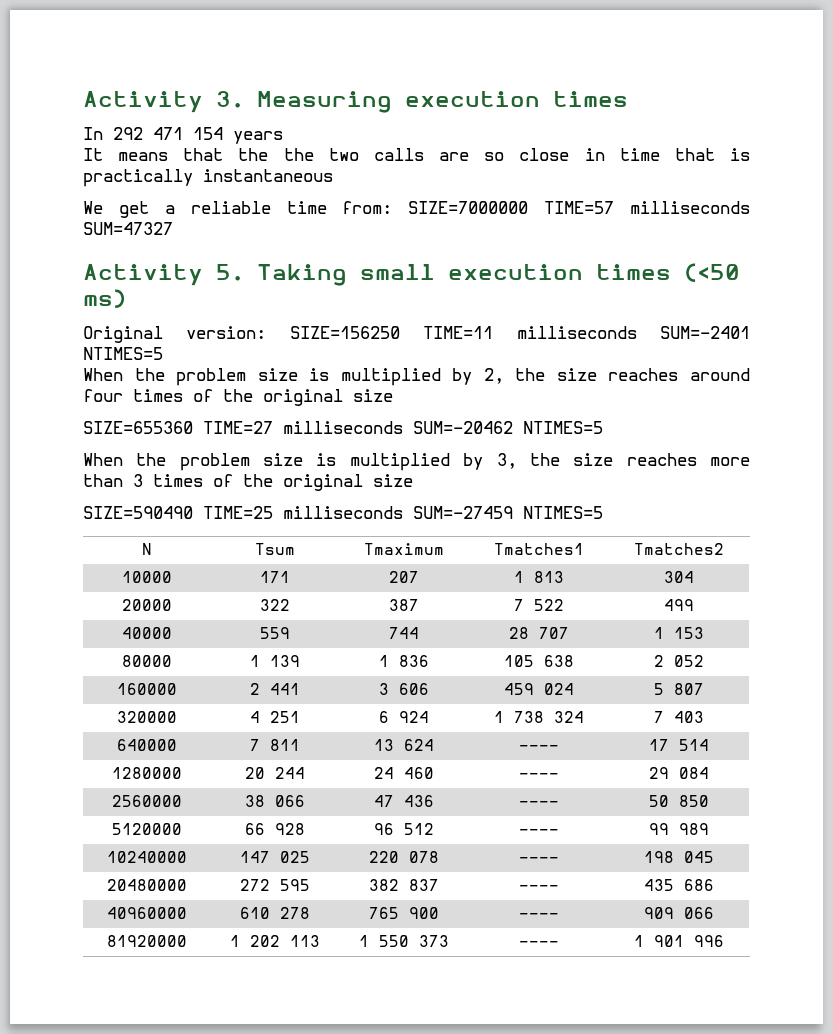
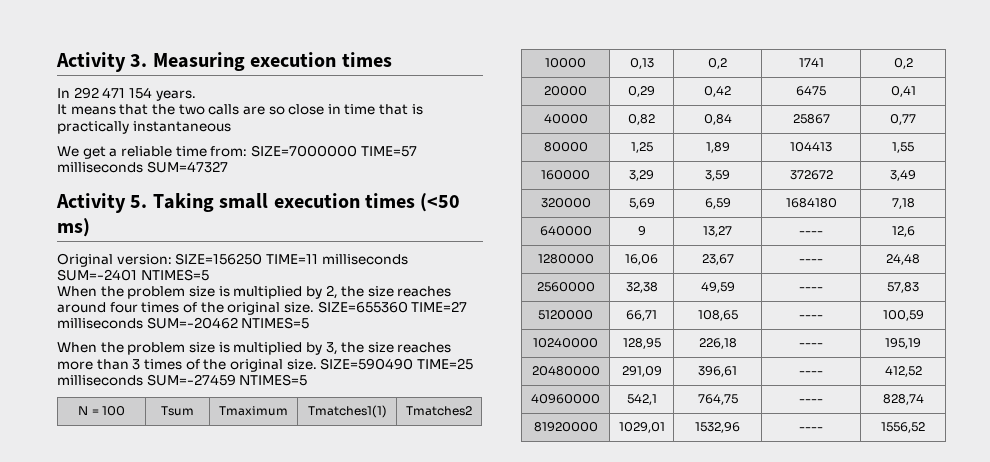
- In 292 471 154 years
+ In 292 471 154 years.
- It means that the the two calls are so close in time that is practically instantaneous
+ It means that the two calls are so close in time that is practically instantaneous
- When the problem size is multiplied by 2, the size reaches around four times of the original size
- SIZE=655360 TIME=27 milliseconds SUM=-20462 NTIMES=5
+ When the problem size is multiplied by 2, the size reaches around four times of the original size. SIZE=655360 TIME=27 milliseconds SUM=-20462 NTIMES=5
- When the problem size is multiplied by 3, the size reaches more than 3 times of the original size
- SIZE=590490 TIME=25 milliseconds SUM=-27459 NTIMES=5
+ When the problem size is multiplied by 3, the size reaches more than 3 times of the original size. SIZE=590490 TIME=25 milliseconds SUM=-27459 NTIMES=5
- N | Tsum | Tmaximum | Tmatches1 | Tmatches2
+ N = 100 | Tsum | Tmaximum | Tmatches1(1) | Tmatches2
- 10000 | 171 | 207 | 1 813 | 304
- 20000 | 322 | 387 | 7 522 | 499
- 40000 | 559 | 744 | 28 707 | 1 153
- 80000 | 1 139 | 1 836 | 105 638 | 2 052
- 160000 | 2 441 | 3 606 | 459 024 | 5 807
- 320000 | 4 251 | 6 924 | 1 738 324 | 7 403
- 640000 | 7 811 | 13 624 | ---- | 17 514
+ 10000 | 0,13 | 0,2 | 1741 | 0,2
+ 20000 | 0,29 | 0,42 | 6475 | 0,41
+ 40000 | 0,82 | 0,84 | 25867 | 0,77
+ 80000 | 1,25 | 1,89 | 104413 | 1,55
+ 160000 | 3,29 | 3,59 | 372672 | 3,49
+ 320000 | 5,69 | 6,59 | 1684180 | 7,18
+ 640000 | 9 | 13,27 | ---- | 12,6
- 1280000 | 20 244 | 24 460 | ---- | 29 084
+ 1280000 | 16,06 | 23,67 | ---- | 24,48
- 2560000 | 38 066 | 47 436 | ---- | 50 850
+ 2560000 | 32,38 | 49,59 | ---- | 57,83
- 5120000 | 66 928 | 96 512 | ---- | 99 989
+ 5120000 | 66,71 | 108,65 | ---- | 100,59
- 10240000 | 147 025 | 220 078 | ---- | 198 045
+ 10240000 | 128,95 | 226,18 | ---- | 195,19
- 20480000 | 272 595 | 382 837 | ---- | 435 686
+ 20480000 | 291,09 | 396,61 | ---- | 412,52
- 40960000 | 610 278 | 765 900 | ---- | 909 066
+ 40960000 | 542,1 | 764,75 | ---- | 828,74
- 81920000 | 1 202 113 | 1 550 373 | ---- | 1 901 996
+ 81920000 | 1029,01 | 1532,96 | ---- | 1556,52

